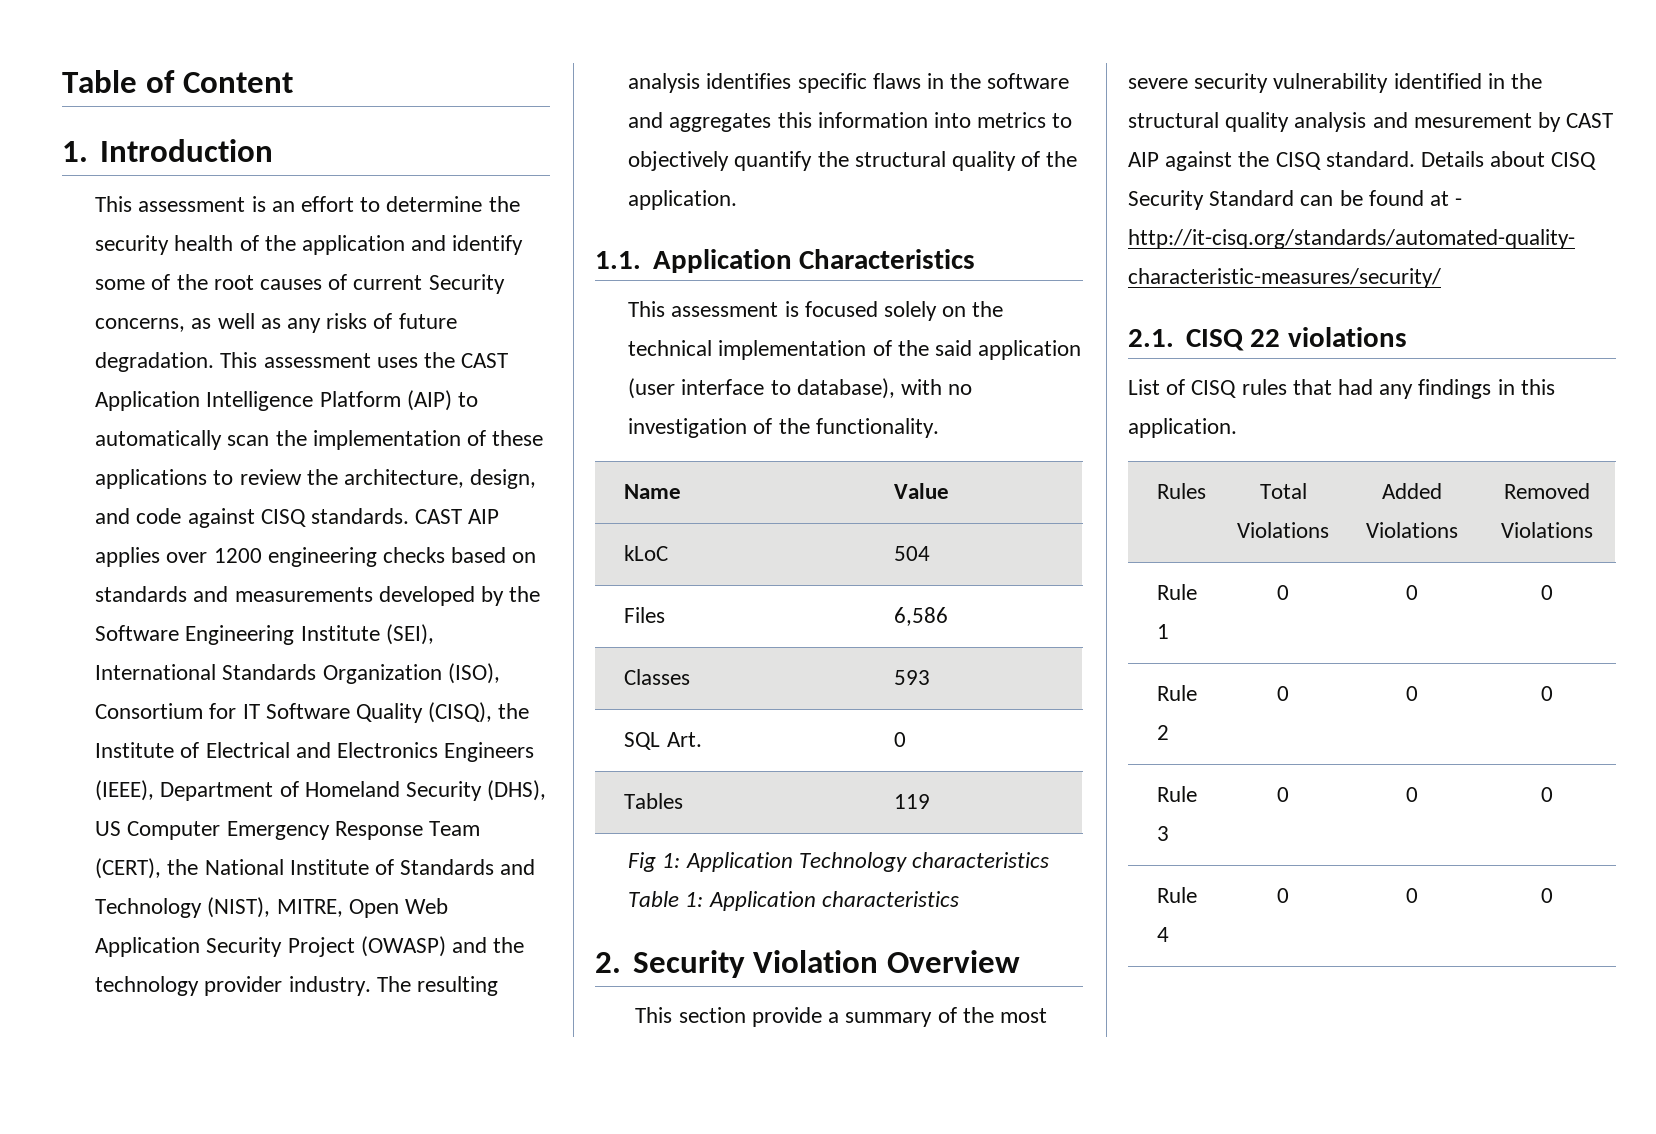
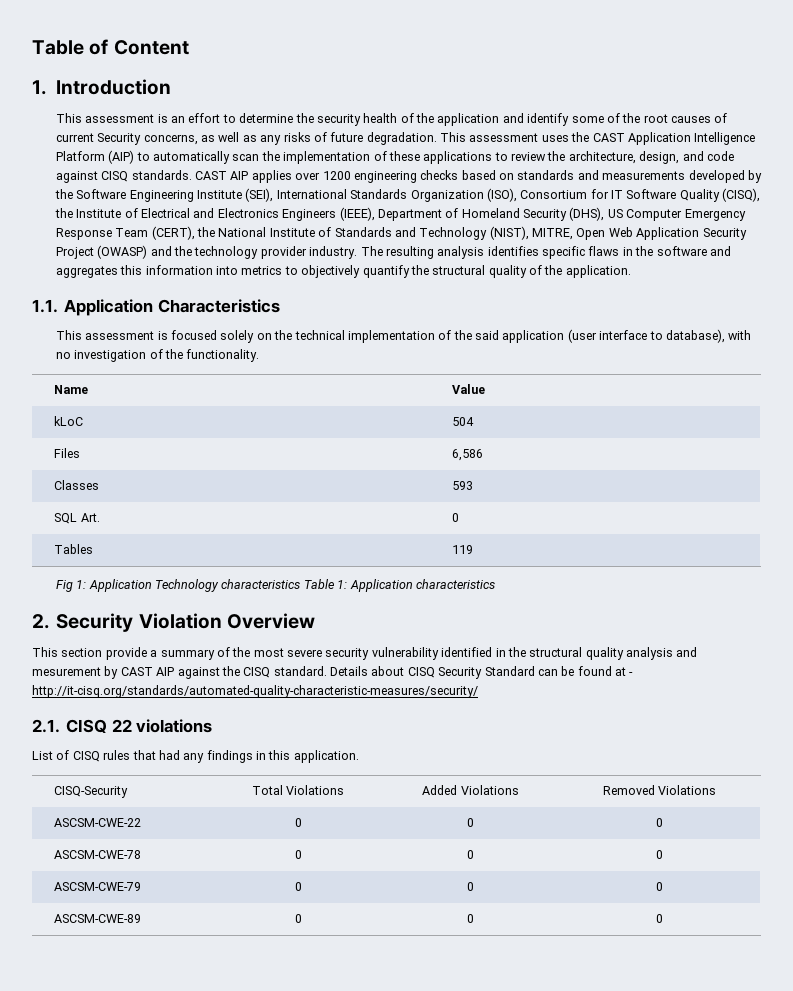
- Rules | Total Violations | Added Violations | Removed Violations
+ CISQ-Security | Total Violations | Added Violations | Removed Violations
- Rule 1 | 0 | 0 | 0
- Rule 2 | 0 | 0 | 0
- Rule 3 | 0 | 0 | 0
- Rule 4 | 0 | 0 | 0
+ ASCSM-CWE-22 | 0 | 0 | 0
+ ASCSM-CWE-78 | 0 | 0 | 0
+ ASCSM-CWE-79 | 0 | 0 | 0
+ ASCSM-CWE-89 | 0 | 0 | 0

